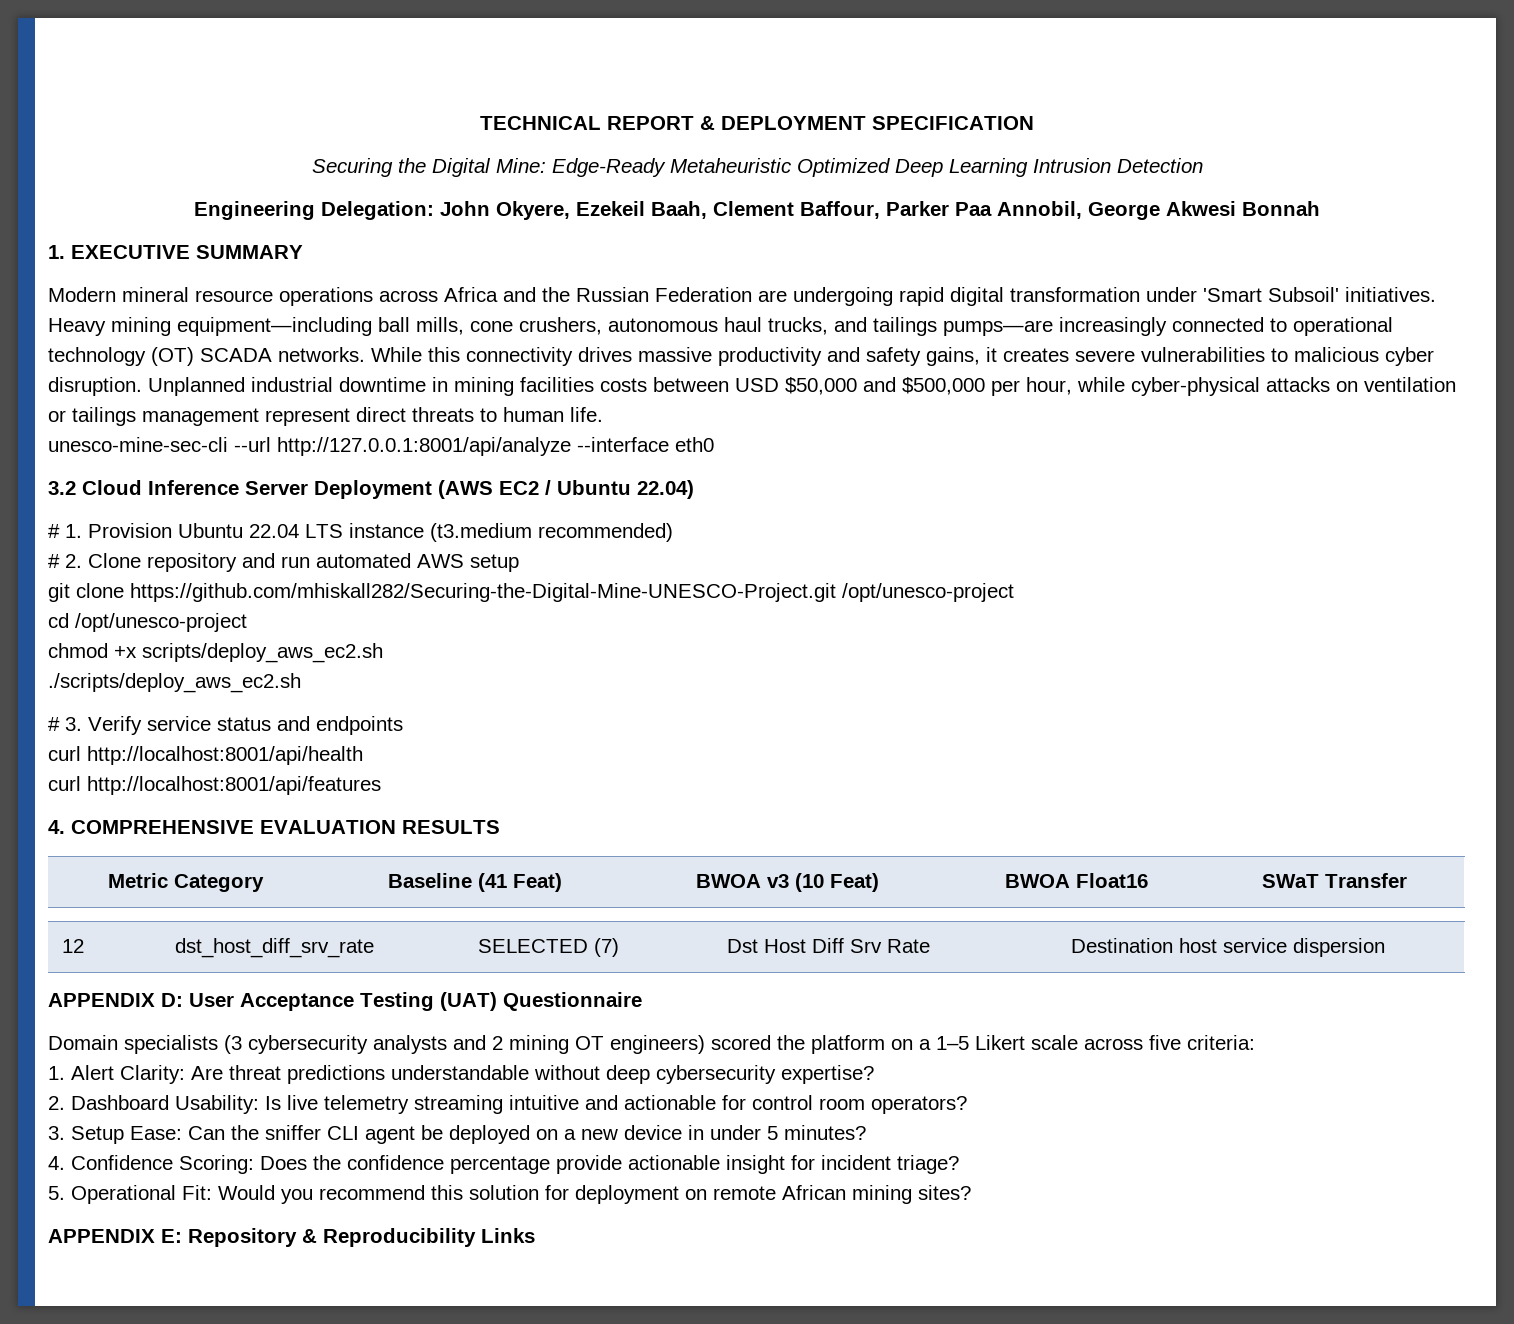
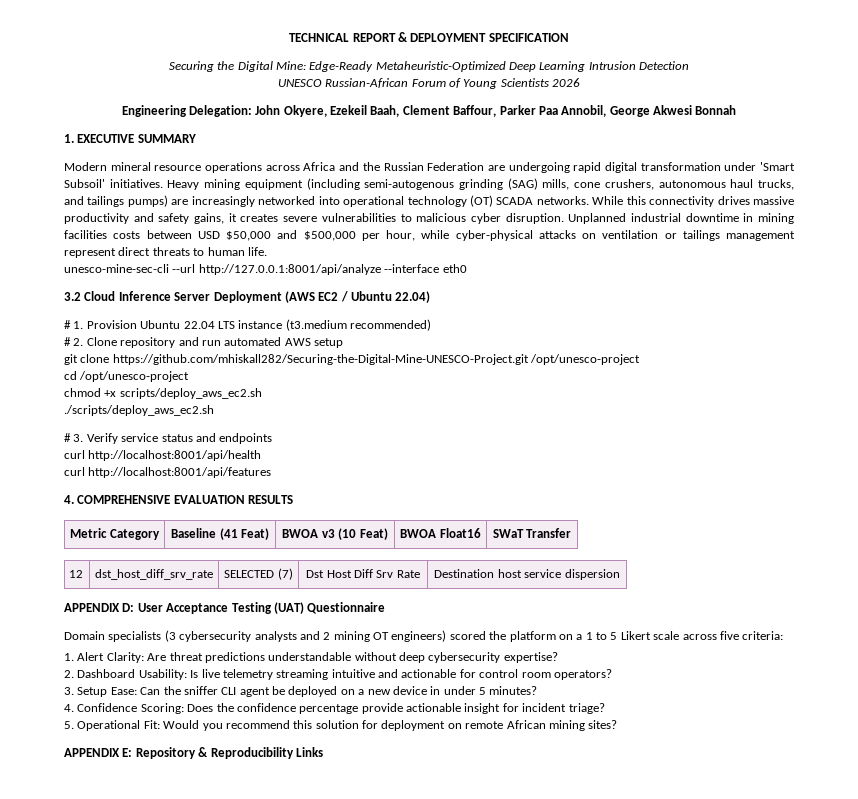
- Securing the Digital Mine: Edge-Ready Metaheuristic Optimized Deep Learning Intrusion Detection
+ Securing the Digital Mine: Edge-Ready Metaheuristic-Optimized Deep Learning Intrusion Detection
+ UNESCO Russian-African Forum of Young Scientists 2026
- Heavy mining equipment—including ball mills, cone crushers, autonomous haul trucks, and tailings pumps—are increasingly connected to operational technology (OT) SCADA networks.
+ Heavy mining equipment (including semi-autogenous grinding (SAG) mills, cone crushers, autonomous haul trucks, and tailings pumps) are increasingly networked into operational technology (OT) SCADA networks.
- Domain specialists (3 cybersecurity analysts and 2 mining OT engineers) scored the platform on a 1–5 Likert scale across five criteria:
+ Domain specialists (3 cybersecurity analysts and 2 mining OT engineers) scored the platform on a 1 to 5 Likert scale across five criteria:

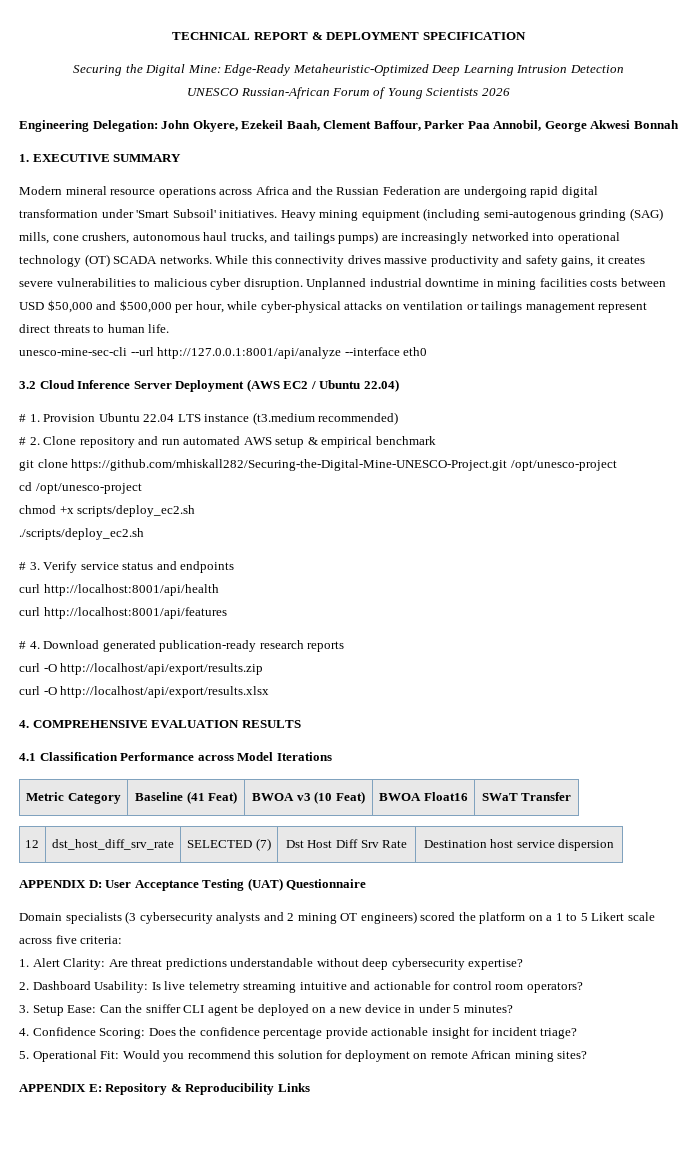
- # 2. Clone repository and run automated AWS setup
+ # 2. Clone repository and run automated AWS setup & empirical benchmark
- chmod +x scripts/deploy_aws_ec2.sh
- ./scripts/deploy_aws_ec2.sh
+ chmod +x scripts/deploy_ec2.sh
+ ./scripts/deploy_ec2.sh
+ # 4. Download generated publication-ready research reports
+ curl -O http://localhost/api/export/results.zip
+ curl -O http://localhost/api/export/results.xlsx
  4. COMPREHENSIVE EVALUATION RESULTS
+ 4.1 Classification Performance across Model Iterations

